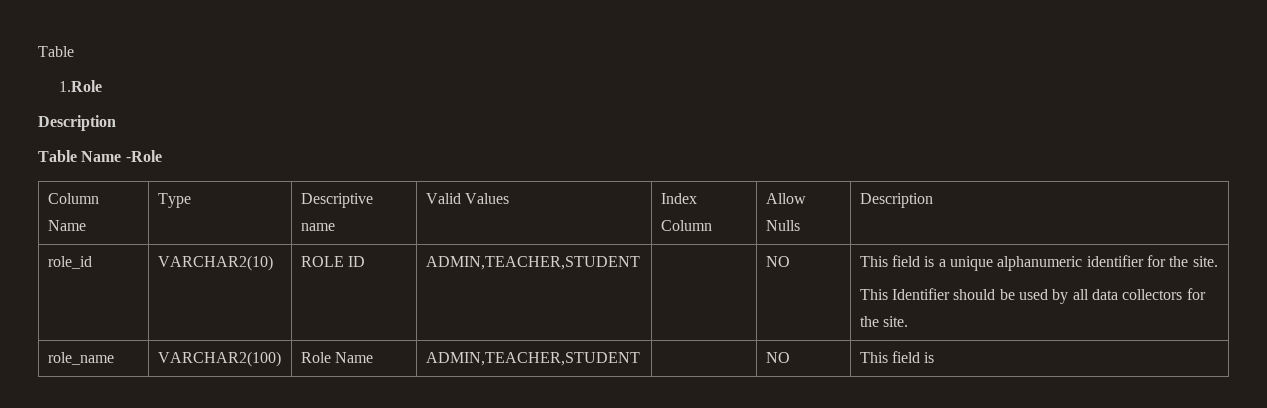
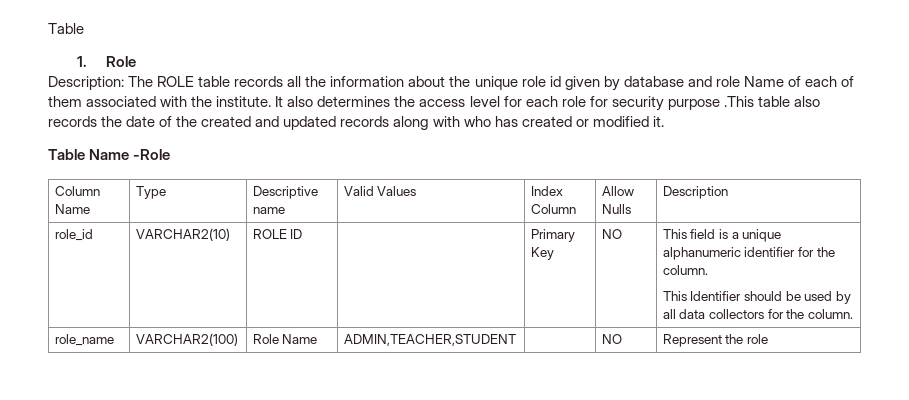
- 1.Role
- Description
+ 1. Role
+ Description: The ROLE table records all the information about the unique role id given by database and role Name of each of them associated with the institute. It also determines the access level for each role for security purpose .This table also records the date of the created and updated records along with who has created or modified it.
- role_id | VARCHAR2(10) | ROLE ID | ADMIN,TEACHER,STUDENT | | NO | This field is a unique alphanumeric identifier for the site.
- This Identifier should be used by all data collectors for the site.
+ role_id | VARCHAR2(10) | ROLE ID | | Primary Key | NO | This field is a unique alphanumeric identifier for the column.
+ This Identifier should be used by all data collectors for the column.
- role_name | VARCHAR2(100) | Role Name | ADMIN,TEACHER,STUDENT | | NO | This field is
+ role_name | VARCHAR2(100) | Role Name | ADMIN,TEACHER,STUDENT | | NO | Represent the role

